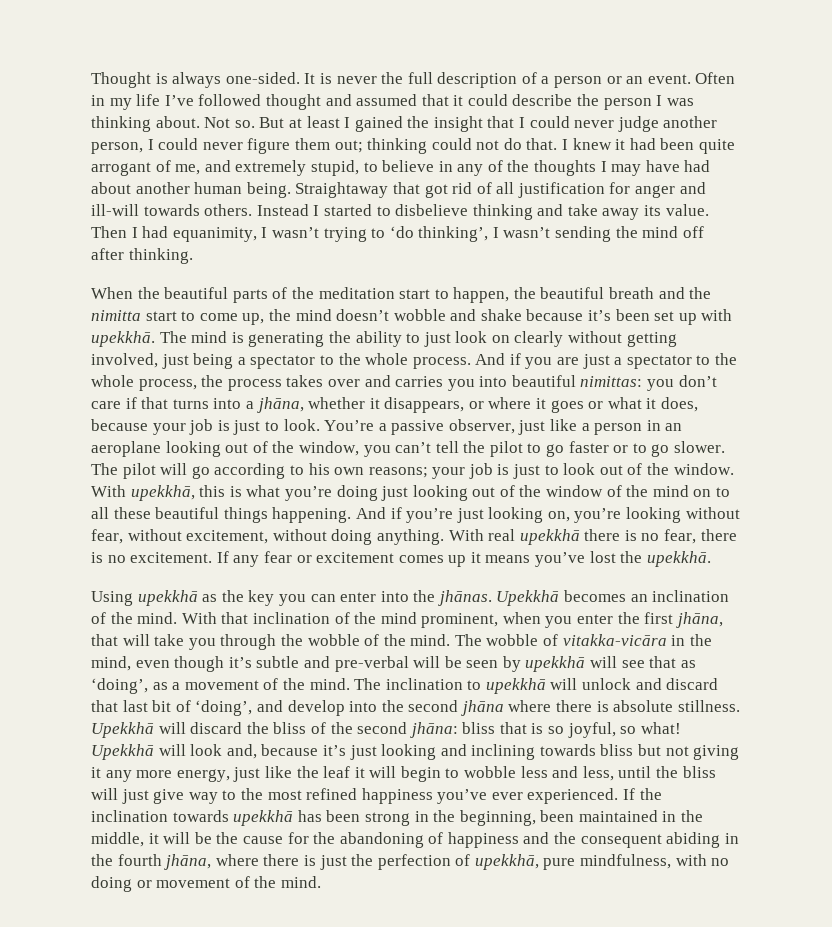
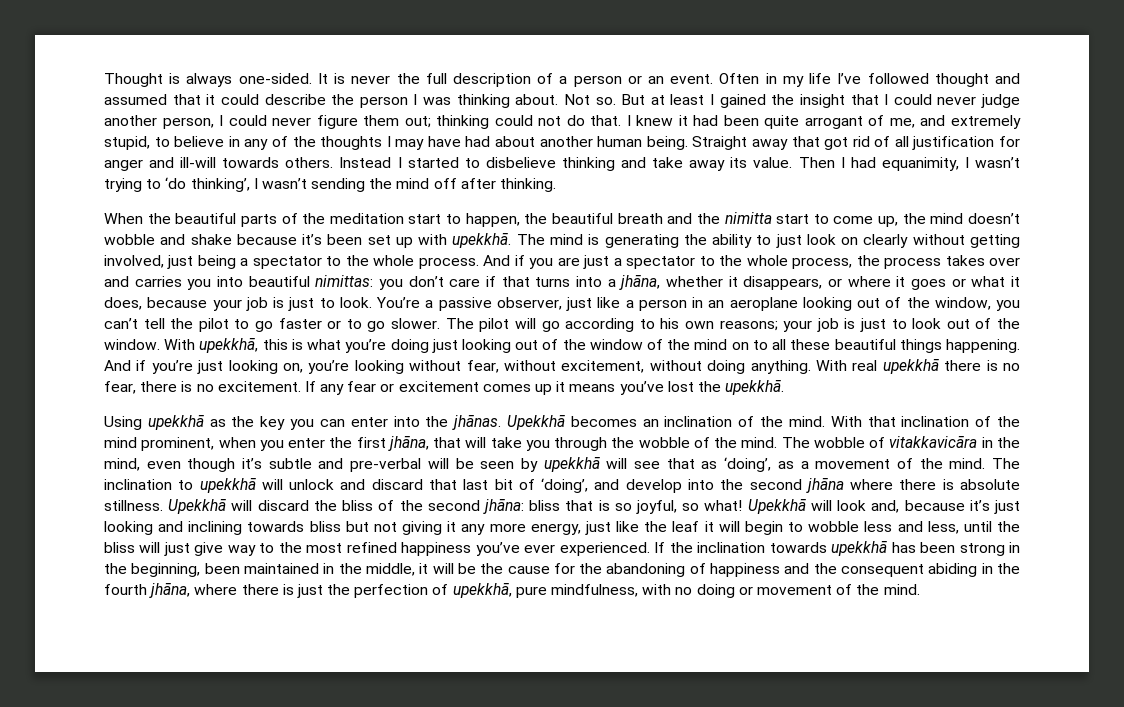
- Straightaway that got rid of all justification for anger and ill-will towards others.
+ Straight away that got rid of all justification for anger and ill-will towards others.
- The wobble of vitakka-vicāra in the mind, even though it’s subtle and pre-verbal will be seen by upekkhā will see that as ‘doing’, as a movement of the mind.
+ The wobble of vitakkavicāra in the mind, even though it’s subtle and pre-verbal will be seen by upekkhā will see that as ‘doing’, as a movement of the mind.

